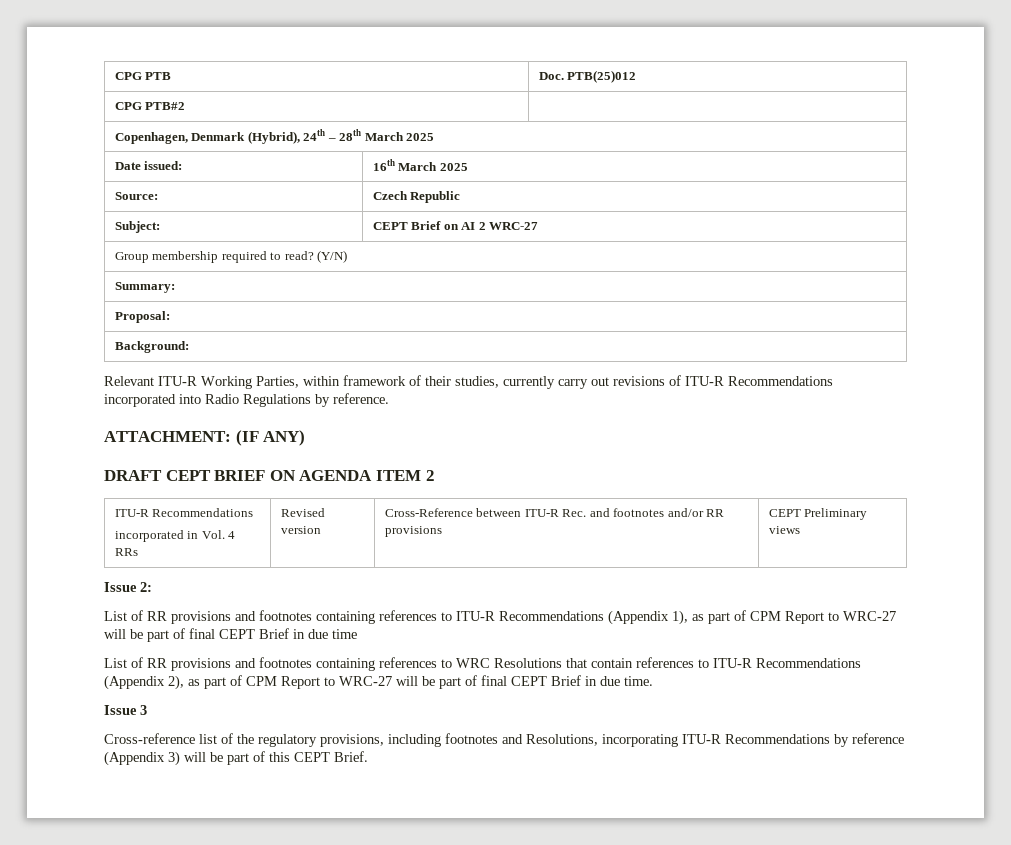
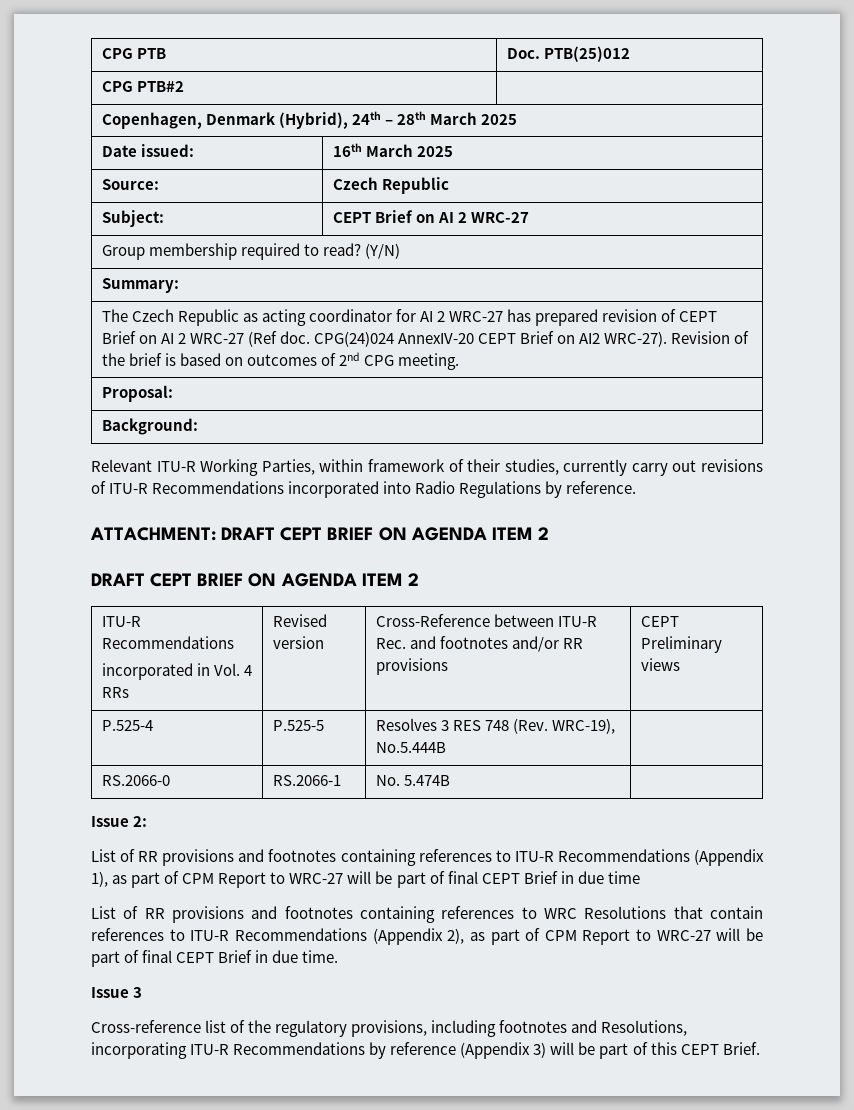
+ The Czech Republic as acting coordinator for AI 2 WRC-27 has prepared revision of CEPT Brief on AI 2 WRC-27 (Ref doc. CPG(24)024 AnnexIV-20 CEPT Brief on AI2 WRC-27). Revision of the brief is based on outcomes of 2nd CPG meeting.
- ATTACHMENT: (IF ANY)
+ ATTACHMENT: DRAFT CEPT BRIEF ON AGENDA ITEM 2
+ P.525-4 | P.525-5 | Resolves 3 RES 748 (Rev. WRC-19), No.5.444B |
+ RS.2066-0 | RS.2066-1 | No. 5.474B |

